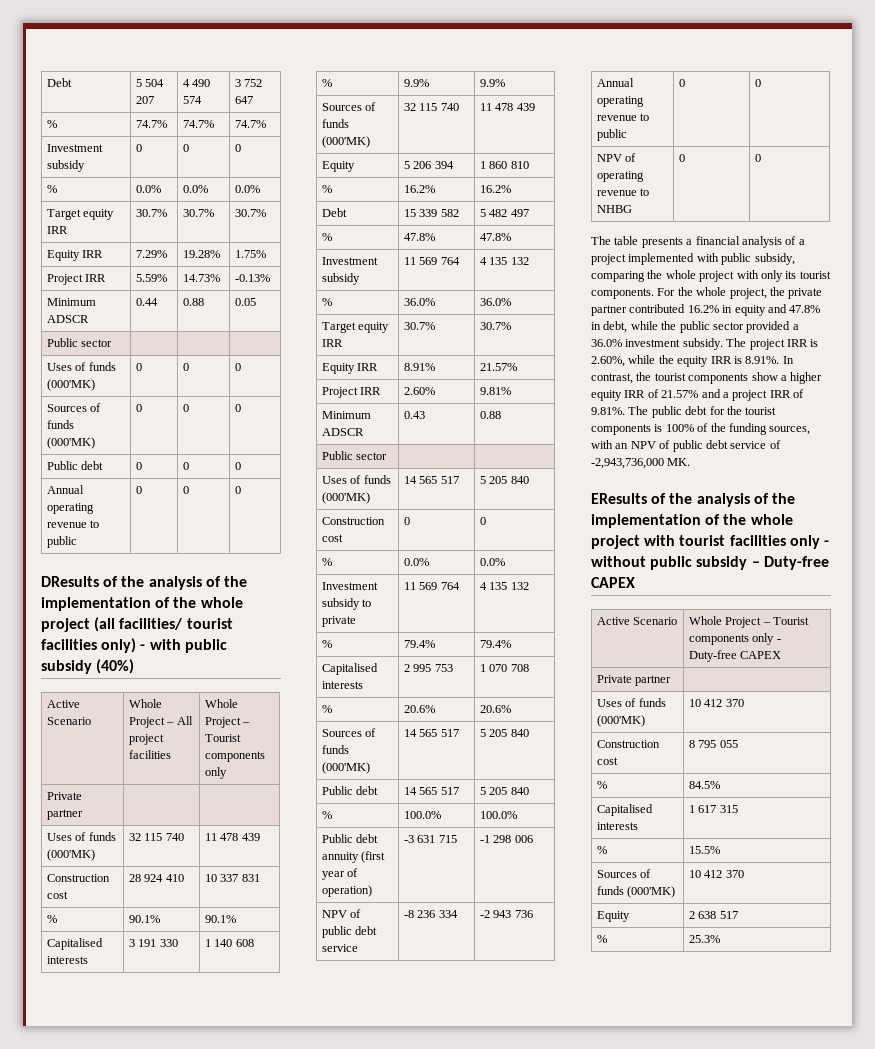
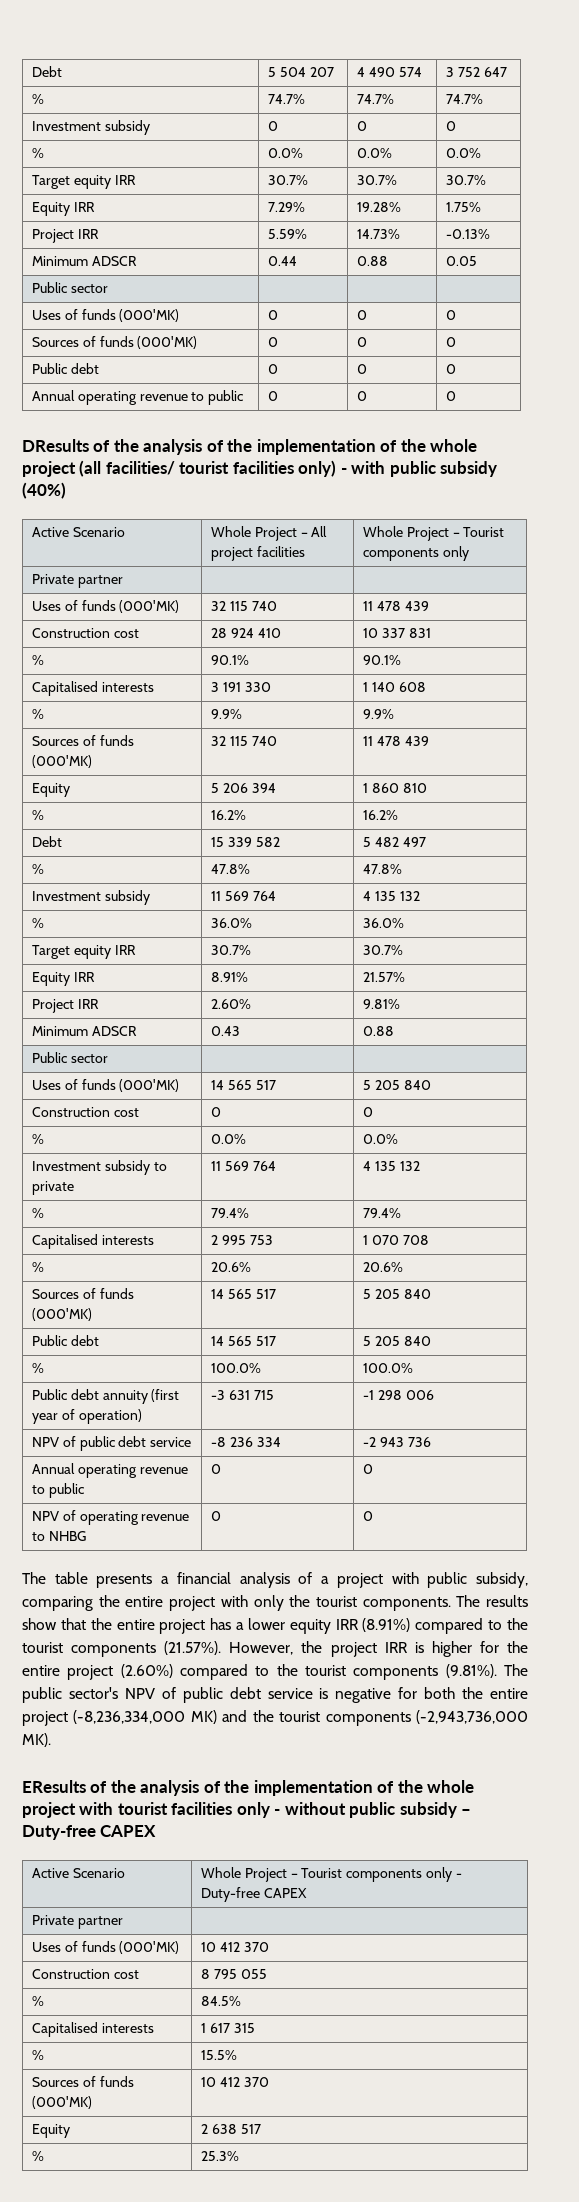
- The table presents a financial analysis of a project implemented with public subsidy, comparing the whole project with only its tourist components.
+ The table presents a financial analysis of a project with public subsidy, comparing the entire project with only the tourist components.
- For the whole project, the private partner contributed 16.2% in equity and 47.8% in debt, while the public sector provided a 36.0% investment subsidy. The project IRR is 2.60%, while the equity IRR is 8.91%. In contrast, the tourist components show a higher equity IRR of 21.57% and a project IRR of 9.81%. The public debt for the tourist components is 100% of the funding sources, with an NPV of public debt service of -2,943,736,000 MK.
+ The results show that the entire project has a lower equity IRR (8.91%) compared to the tourist components (21.57%). However, the project IRR is higher for the entire project (2.60%) compared to the tourist components (9.81%). The public sector's NPV of public debt service is negative for both the entire project (-8,236,334,000 MK) and the tourist components (-2,943,736,000 MK).

